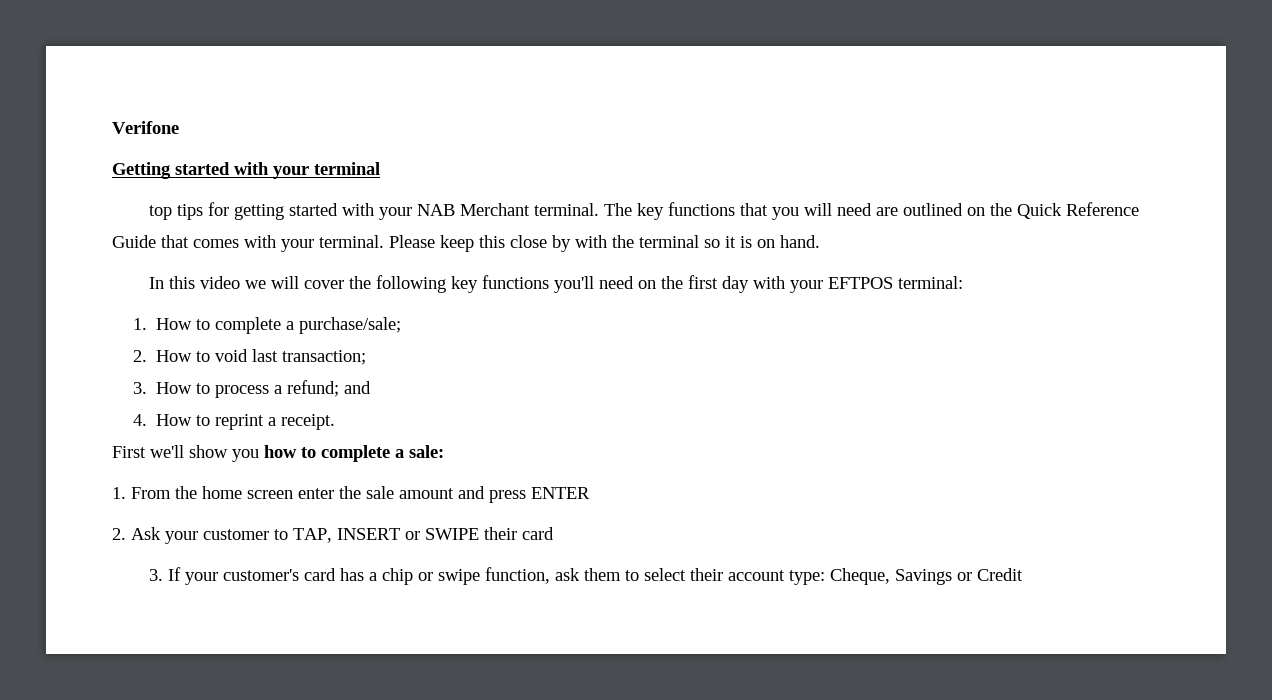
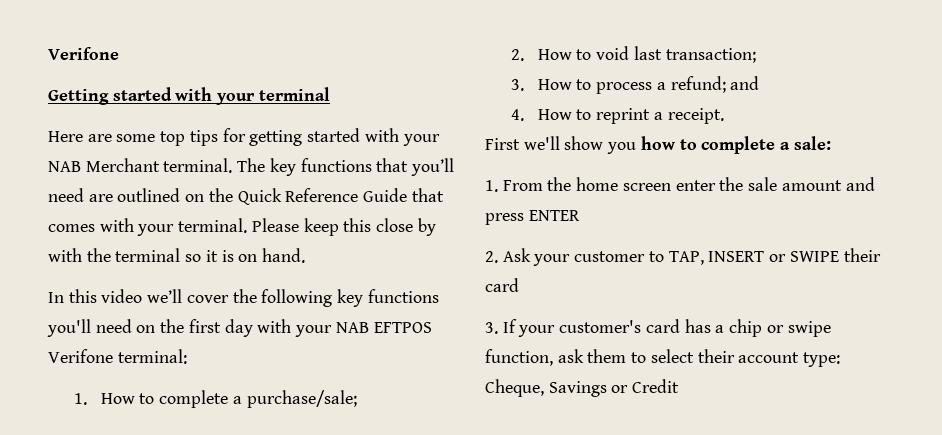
- top tips for getting started with your NAB Merchant terminal.
+ Here are some top tips for getting started with your NAB Merchant terminal.
- The key functions that you will need are outlined on the Quick Reference Guide that comes with your terminal.
+ The key functions that you’ll need are outlined on the Quick Reference Guide that comes with your terminal.
- In this video we will cover the following key functions you'll need on the first day with your EFTPOS terminal:
+ In this video we’ll cover the following key functions you'll need on the first day with your NAB EFTPOS Verifone terminal:

